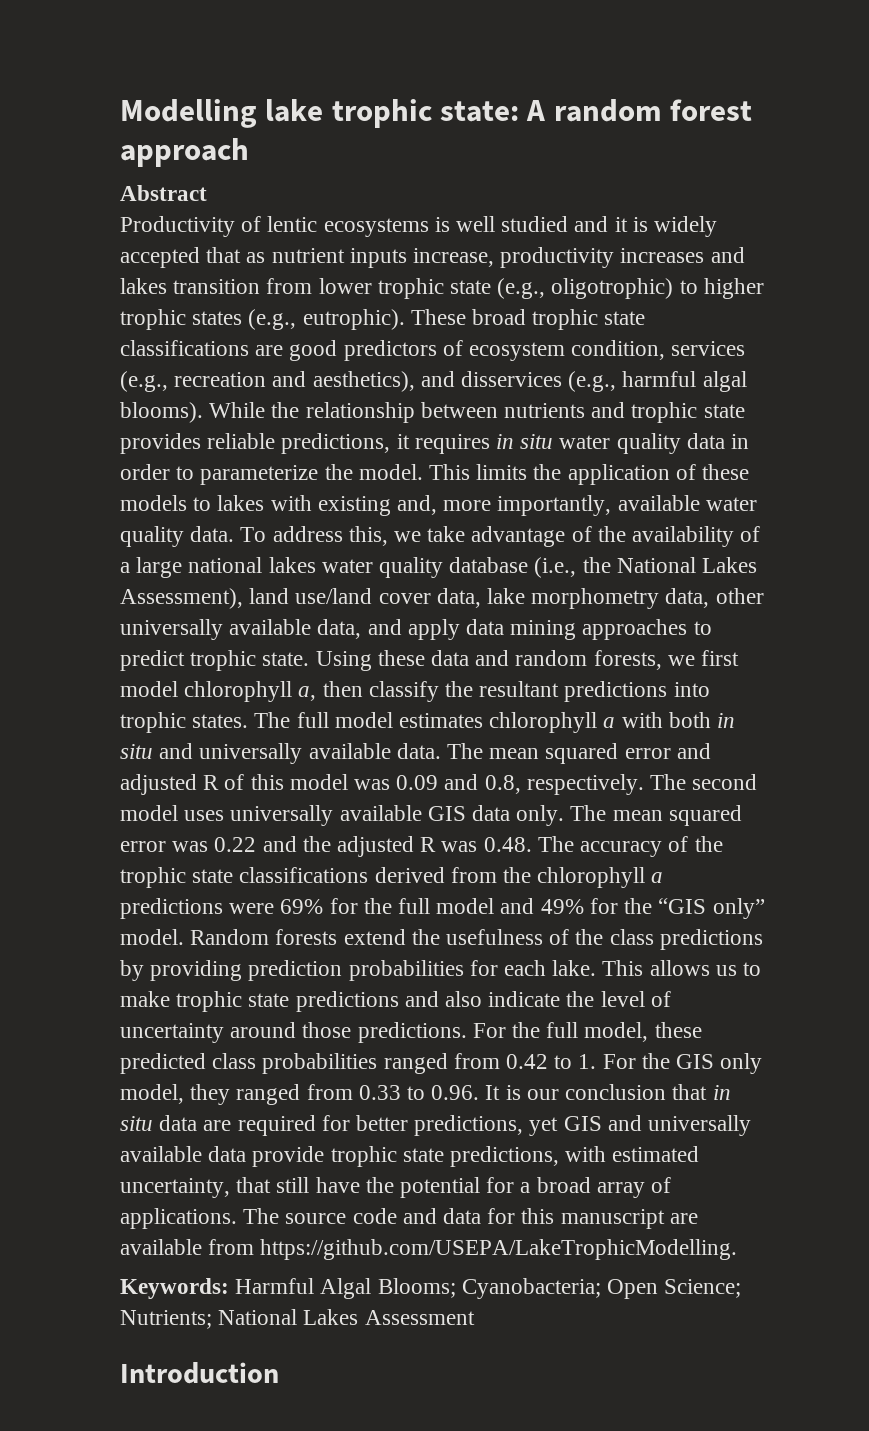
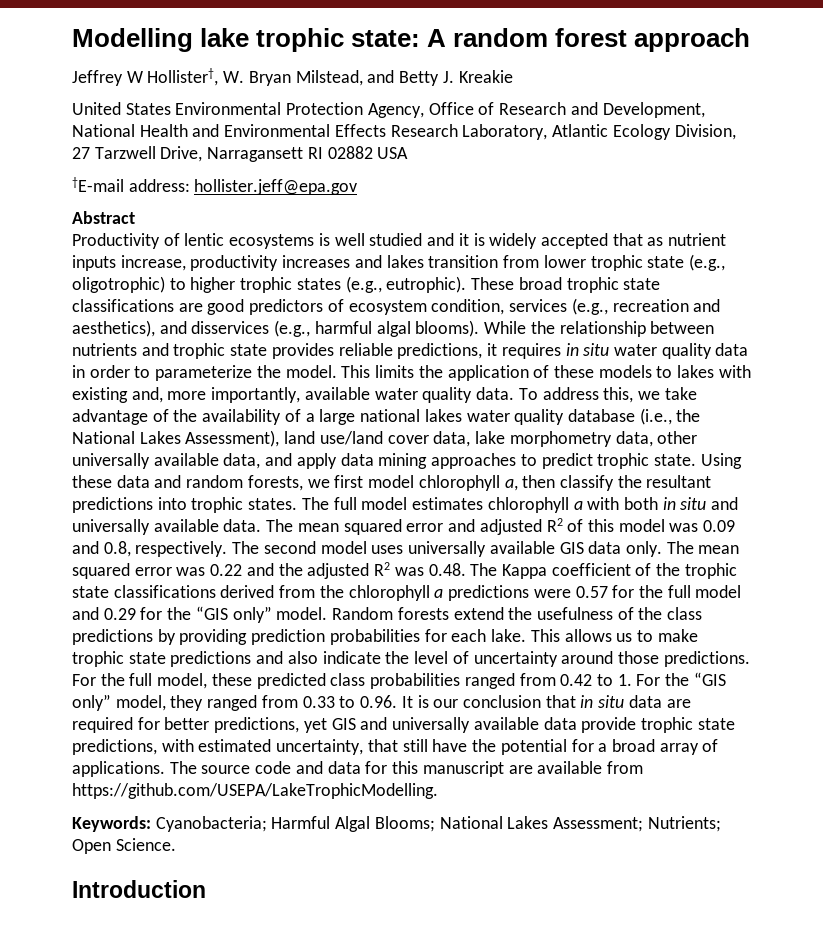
+ Jeffrey W Hollister†, W. Bryan Milstead, and Betty J. Kreakie
+ United States Environmental Protection Agency, Office of Research and Development, National Health and Environmental Effects Research Laboratory, Atlantic Ecology Division, 27 Tarzwell Drive, Narragansett RI 02882 USA
+ †E-mail address: hollister.jeff@epa.gov
- The mean squared error and adjusted R of this model was 0.09 and 0.8, respectively.
+ The mean squared error and adjusted R2 of this model was 0.09 and 0.8, respectively.
- The mean squared error was 0.22 and the adjusted R was 0.48. The accuracy of the trophic state classifications derived from the chlorophyll a predictions were 69% for the full model and 49% for the “GIS only” model.
+ The mean squared error was 0.22 and the adjusted R2 was 0.48. The Kappa coefficient of the trophic state classifications derived from the chlorophyll a predictions were 0.57 for the full model and 0.29 for the “GIS only” model.
- For the full model, these predicted class probabilities ranged from 0.42 to 1. For the GIS only model, they ranged from 0.33 to 0.96. It is our conclusion that in situ data are required for better predictions, yet GIS and universally available data provide trophic state predictions, with estimated uncertainty, that still have the potential for a broad array of applications.
+ For the full model, these predicted class probabilities ranged from 0.42 to 1. For the “GIS only” model, they ranged from 0.33 to 0.96. It is our conclusion that in situ data are required for better predictions, yet GIS and universally available data provide trophic state predictions, with estimated uncertainty, that still have the potential for a broad array of applications.
- Keywords: Harmful Algal Blooms; Cyanobacteria; Open Science; Nutrients; National Lakes Assessment
+ Keywords: Cyanobacteria; Harmful Algal Blooms; National Lakes Assessment; Nutrients; Open Science.

